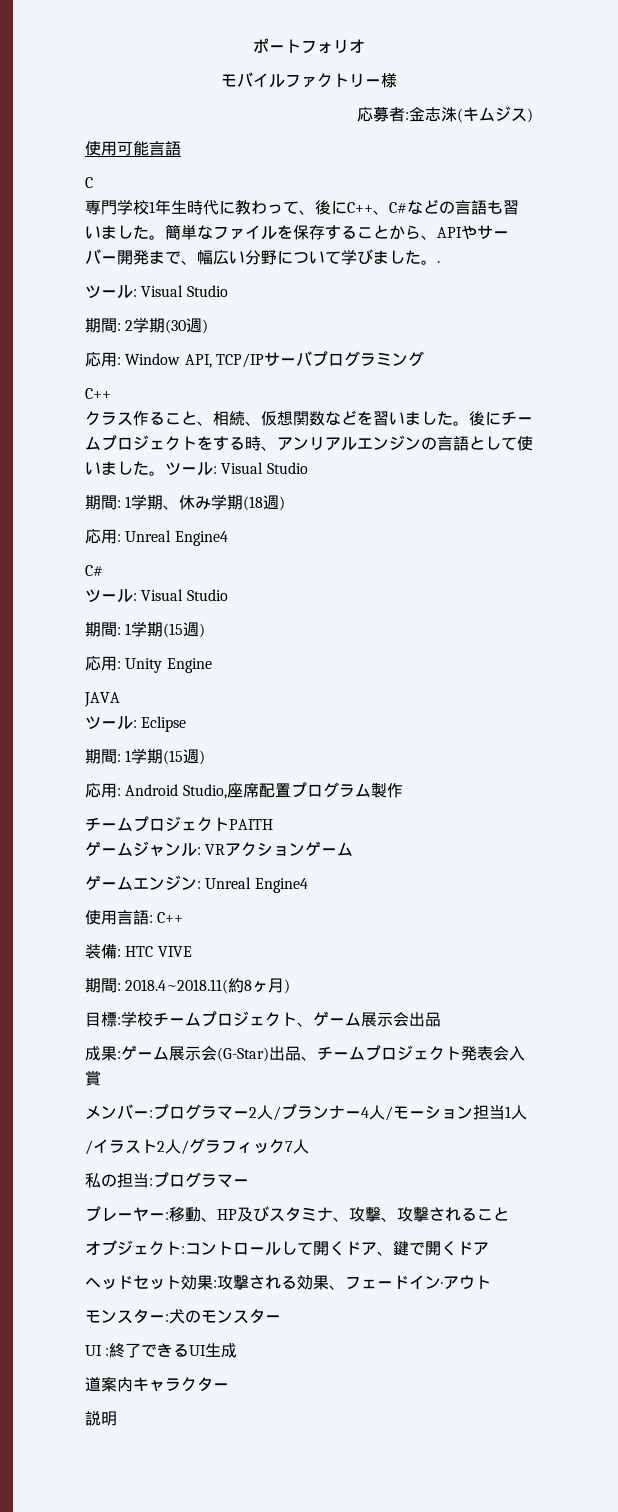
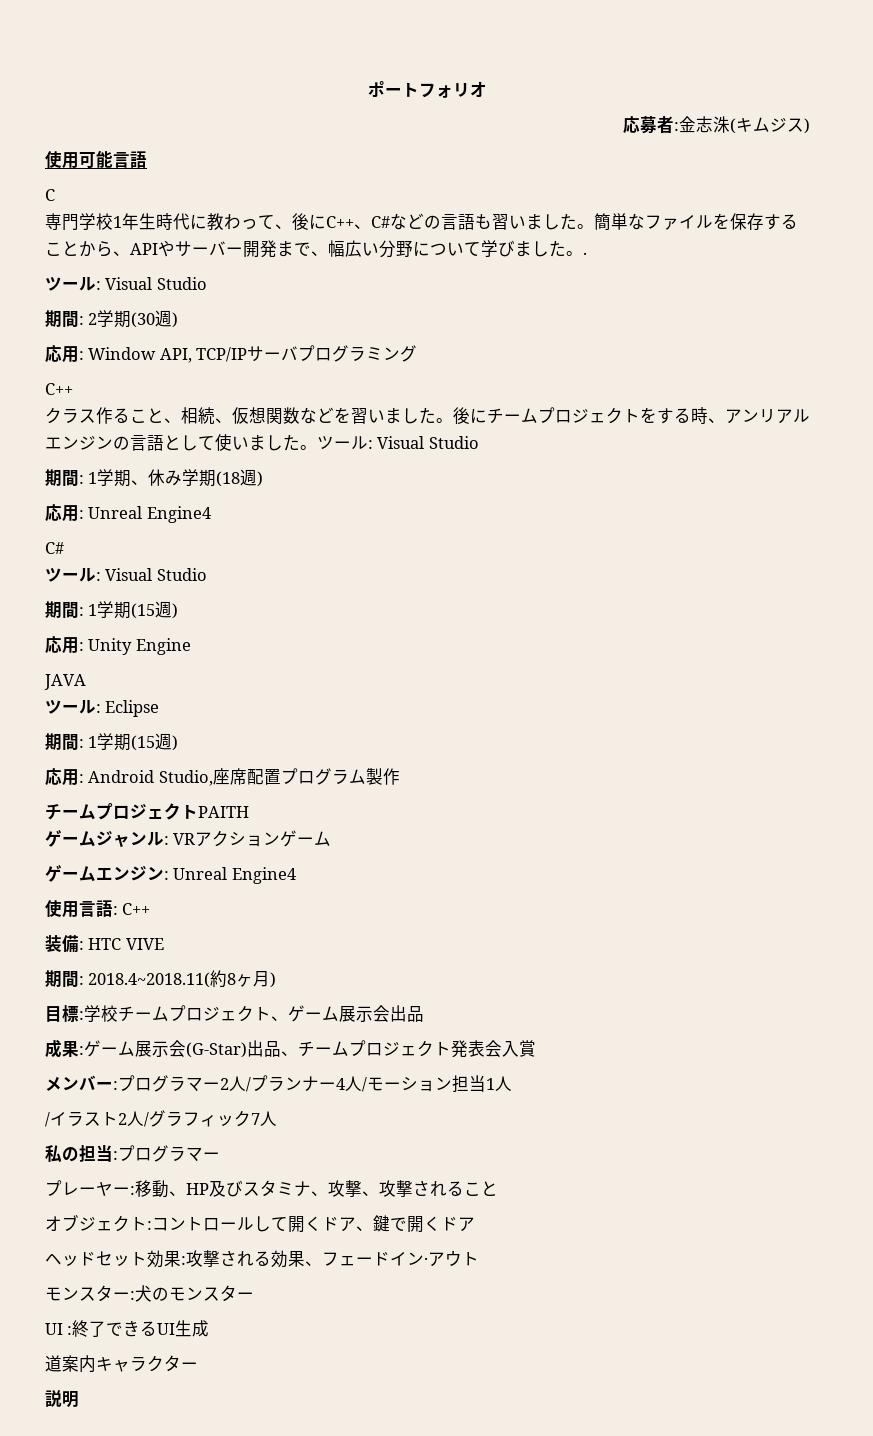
- モバイルファクトリー様

